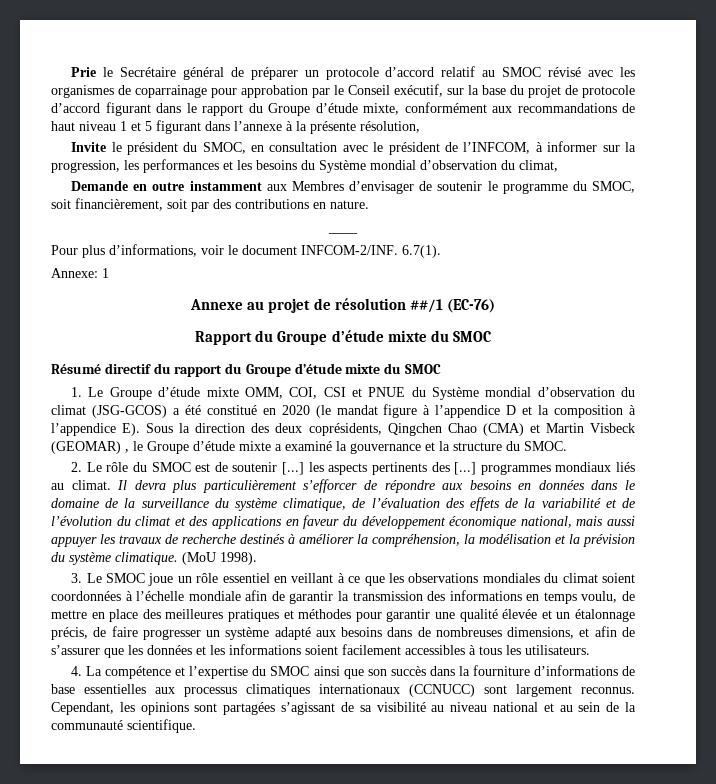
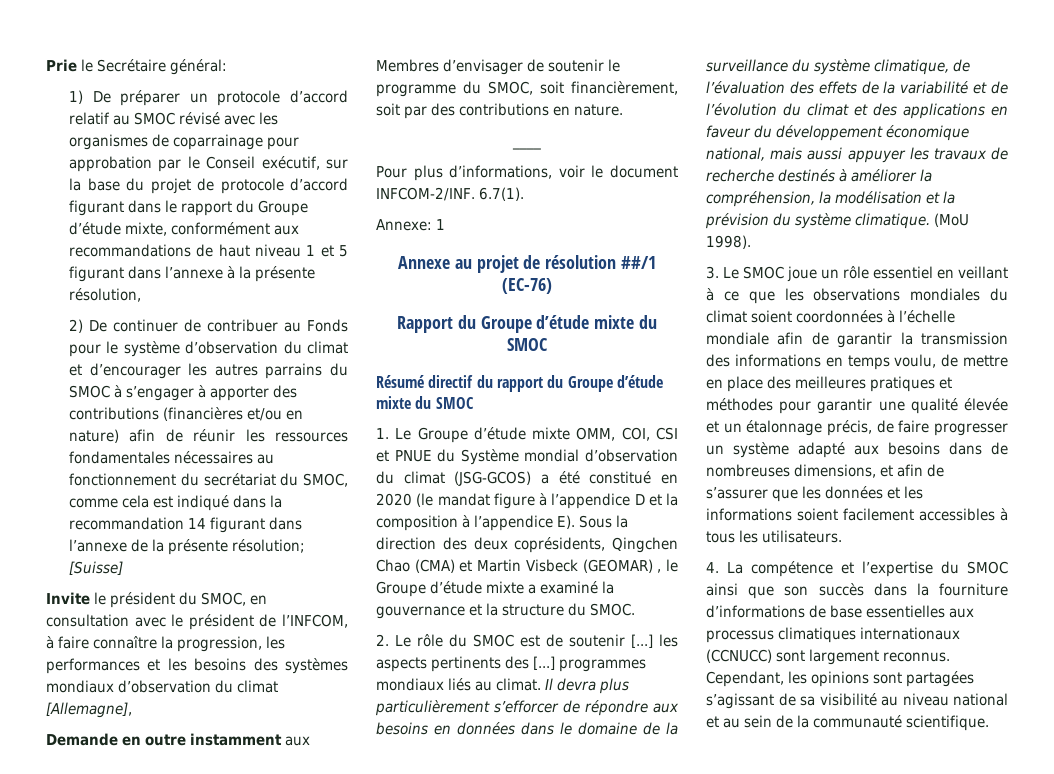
- Prie le Secrétaire général de préparer un protocole d’accord relatif au SMOC révisé avec les organismes de coparrainage pour approbation par le Conseil exécutif, sur la base du projet de protocole d’accord figurant dans le rapport du Groupe d’étude mixte, conformément aux recommandations de haut niveau 1 et 5 figurant dans l’annexe à la présente résolution,
+ Prie le Secrétaire général:
+ 1) De préparer un protocole d’accord relatif au SMOC révisé avec les organismes de coparrainage pour approbation par le Conseil exécutif, sur la base du projet de protocole d’accord figurant dans le rapport du Groupe d’étude mixte, conformément aux recommandations de haut niveau 1 et 5 figurant dans l’annexe à la présente résolution,
+ 2) De continuer de contribuer au Fonds pour le système d’observation du climat et d’encourager les autres parrains du SMOC à s’engager à apporter des contributions (financières et/ou en nature) afin de réunir les ressources fondamentales nécessaires au fonctionnement du secrétariat du SMOC, comme cela est indiqué dans la recommandation 14 figurant dans l’annexe de la présente résolution; [Suisse]
- Invite le président du SMOC, en consultation avec le président de l’INFCOM, à informer sur la progression, les performances et les besoins du Système mondial d’observation du climat,
+ Invite le président du SMOC, en consultation avec le président de l’INFCOM, à faire connaître la progression, les performances et les besoins des systèmes mondiaux d’observation du climat [Allemagne],

